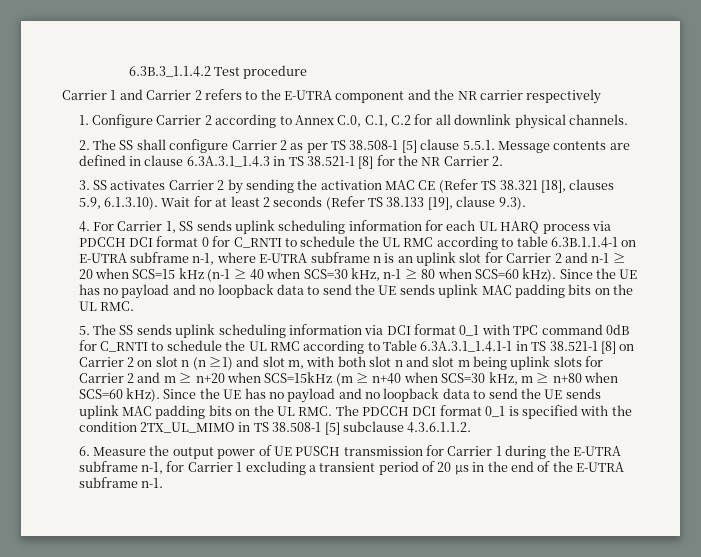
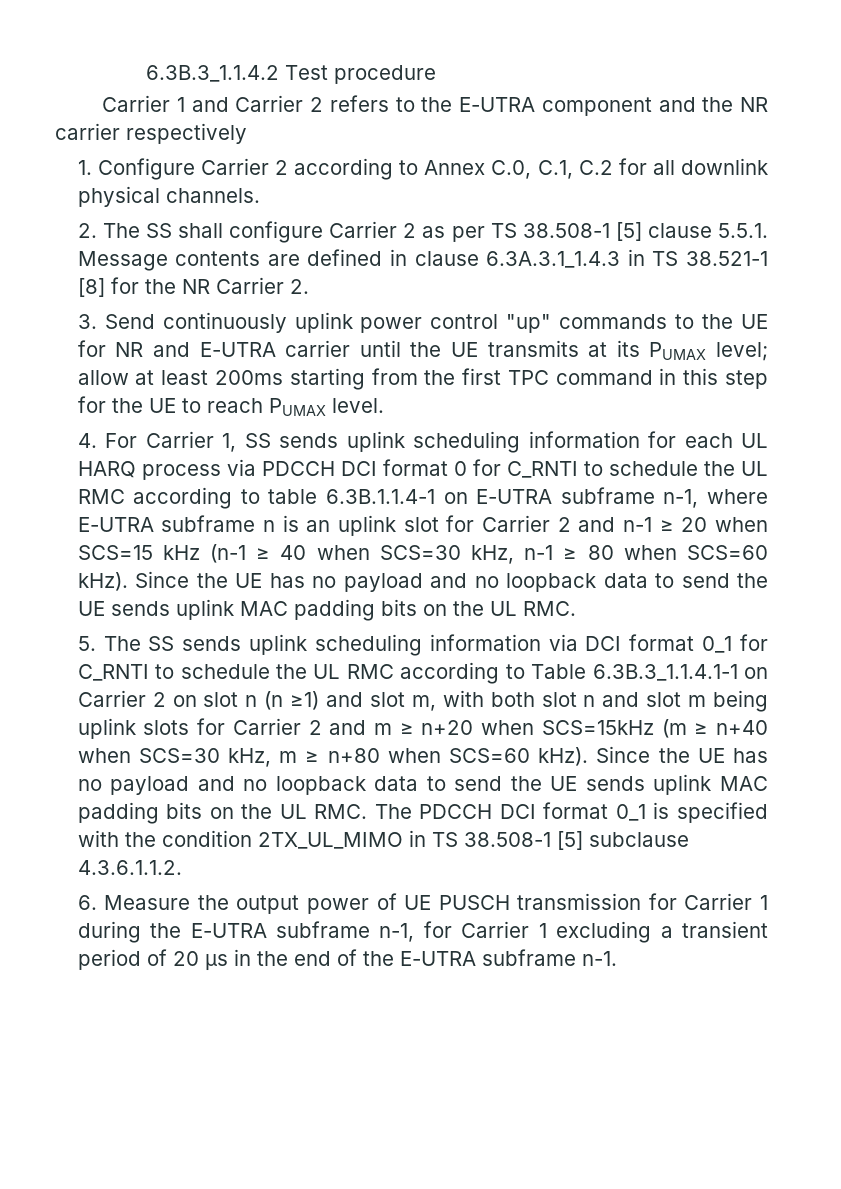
- 3. SS activates Carrier 2 by sending the activation MAC CE (Refer TS 38.321 [18], clauses 5.9, 6.1.3.10). Wait for at least 2 seconds (Refer TS 38.133 [19], clause 9.3).
+ 3. Send continuously uplink power control "up" commands to the UE for NR and E-UTRA carrier until the UE transmits at its PUMAX level; allow at least 200ms starting from the first TPC command in this step for the UE to reach PUMAX level.
- 5. The SS sends uplink scheduling information via DCI format 0_1 with TPC command 0dB for C_RNTI to schedule the UL RMC according to Table 6.3A.3.1_1.4.1-1 in TS 38.521-1 [8] on Carrier 2 on slot n (n ≥1) and slot m, with both slot n and slot m being uplink slots for Carrier 2 and m ≥ n+20 when SCS=15kHz (m ≥ n+40 when SCS=30 kHz, m ≥ n+80 when SCS=60 kHz).
+ 5. The SS sends uplink scheduling information via DCI format 0_1 for C_RNTI to schedule the UL RMC according to Table 6.3B.3_1.1.4.1-1 on Carrier 2 on slot n (n ≥1) and slot m, with both slot n and slot m being uplink slots for Carrier 2 and m ≥ n+20 when SCS=15kHz (m ≥ n+40 when SCS=30 kHz, m ≥ n+80 when SCS=60 kHz).

